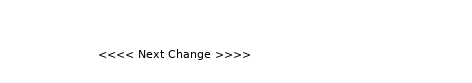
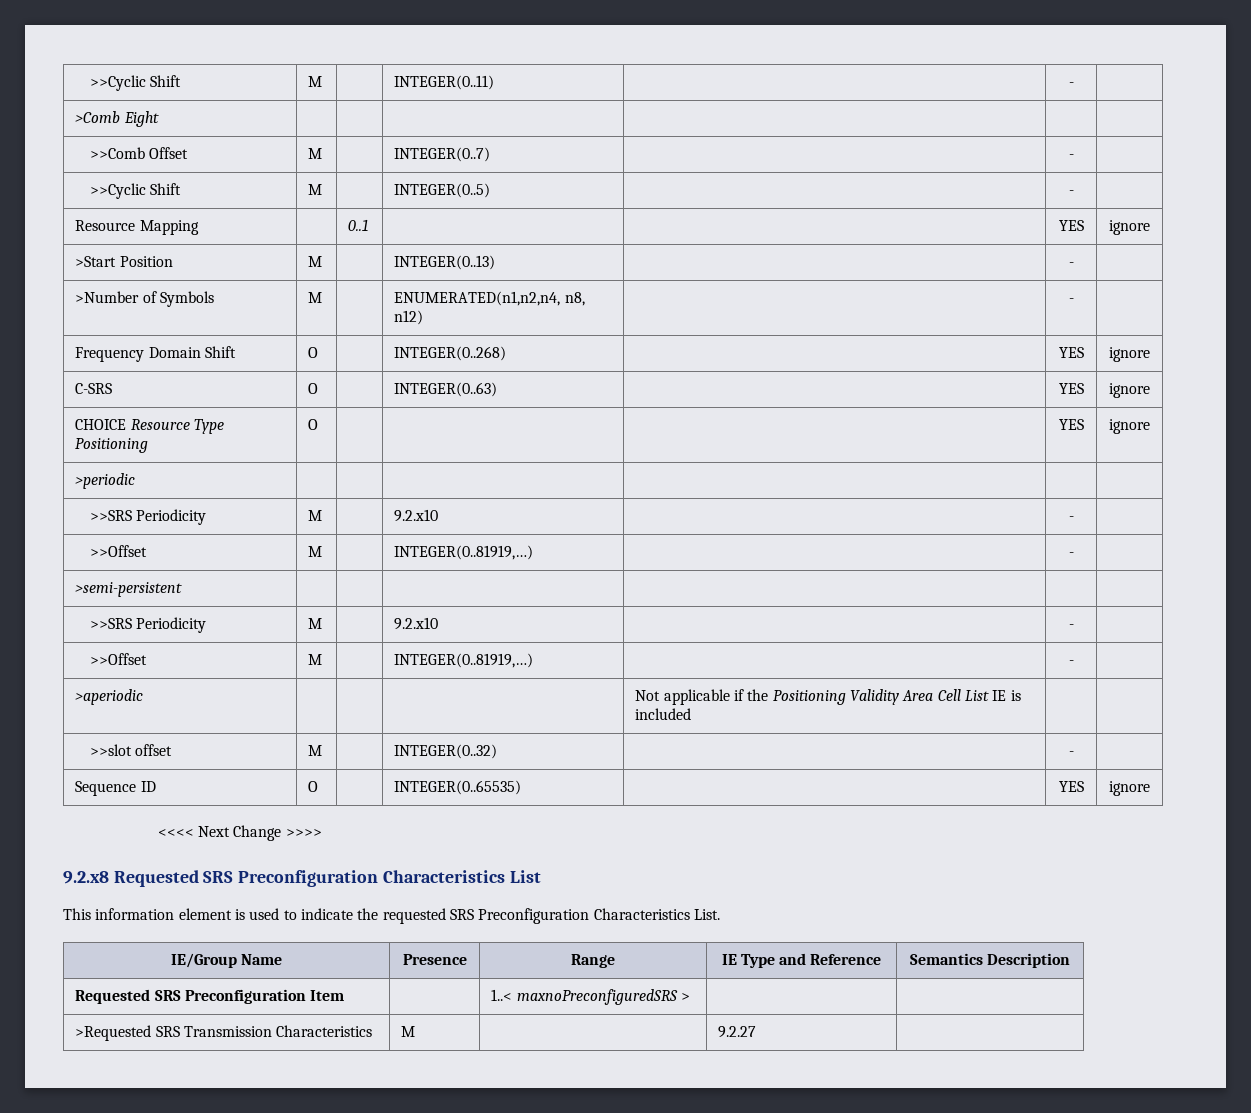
+ >>Cyclic Shift | M | | INTEGER(0..11) | | - |
+ >Comb Eight | | | | | |
+ >>Comb Offset | M | | INTEGER(0..7) | | - |
+ >>Cyclic Shift | M | | INTEGER(0..5) | | - |
+ Resource Mapping | | 0..1 | | | YES | ignore
+ >Start Position | M | | INTEGER(0..13) | | - |
+ >Number of Symbols | M | | ENUMERATED(n1,n2,n4, n8, n12) | | - |
+ Frequency Domain Shift | O | | INTEGER(0..268) | | YES | ignore
+ C-SRS | O | | INTEGER(0..63) | | YES | ignore
+ CHOICE Resource Type Positioning | O | | | | YES | ignore
+ >periodic | | | | | |
+ >>SRS Periodicity | M | | 9.2.x10 | | - |
+ >>Offset | M | | INTEGER(0..81919,…) | | - |
+ >semi-persistent | | | | | |
+ >>SRS Periodicity | M | | 9.2.x10 | | - |
+ >>Offset | M | | INTEGER(0..81919,…) | | - |
+ >aperiodic | | | | Not applicable if the Positioning Validity Area Cell List IE is included | |
+ >>slot offset | M | | INTEGER(0..32) | | - |
+ Sequence ID | O | | INTEGER(0..65535) | | YES | ignore
  <<<< Next Change >>>>
+ 9.2.x8 Requested SRS Preconfiguration Characteristics List
+ This information element is used to indicate the requested SRS Preconfiguration Characteristics List.
+ IE/Group Name | Presence | Range | IE Type and Reference | Semantics Description
+ Requested SRS Preconfiguration Item | | 1..< maxnoPreconfiguredSRS > | |
+ >Requested SRS Transmission Characteristics | M | | 9.2.27 |

